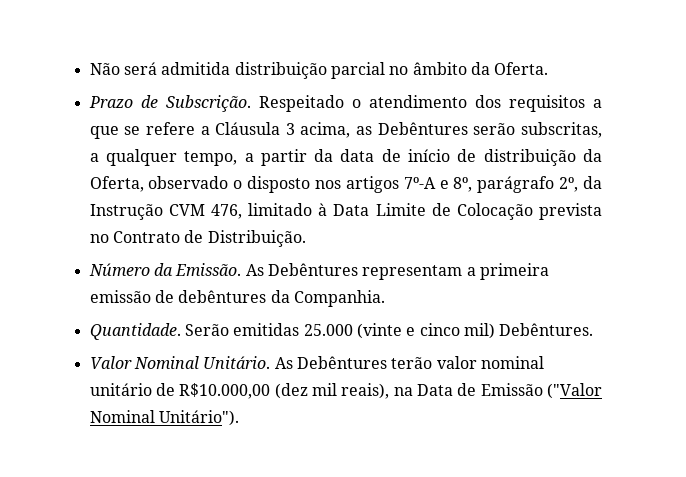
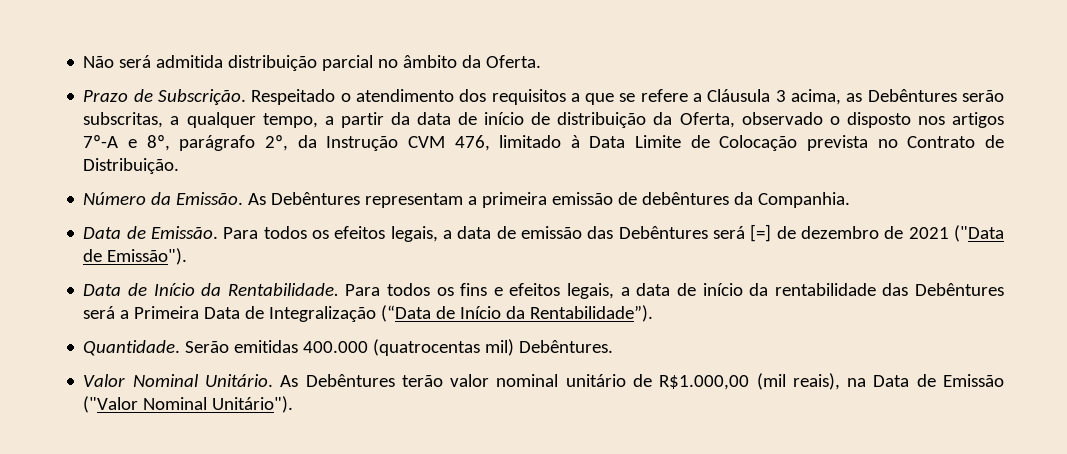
+ Data de Emissão. Para todos os efeitos legais, a data de emissão das Debêntures será [=] de dezembro de 2021 ("Data de Emissão").
+ Data de Início da Rentabilidade. Para todos os fins e efeitos legais, a data de início da rentabilidade das Debêntures será a Primeira Data de Integralização (“Data de Início da Rentabilidade”).
- Serão emitidas 25.000 (vinte e cinco mil) Debêntures.
+ Serão emitidas 400.000 (quatrocentas mil) Debêntures.
- As Debêntures terão valor nominal unitário de R$10.000,00 (dez mil reais), na Data de Emissão ("Valor Nominal Unitário").
+ As Debêntures terão valor nominal unitário de R$1.000,00 (mil reais), na Data de Emissão ("Valor Nominal Unitário").

